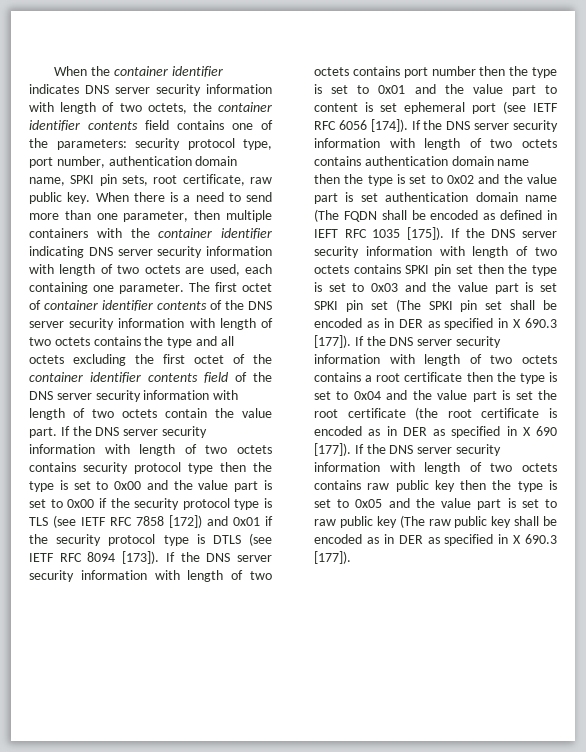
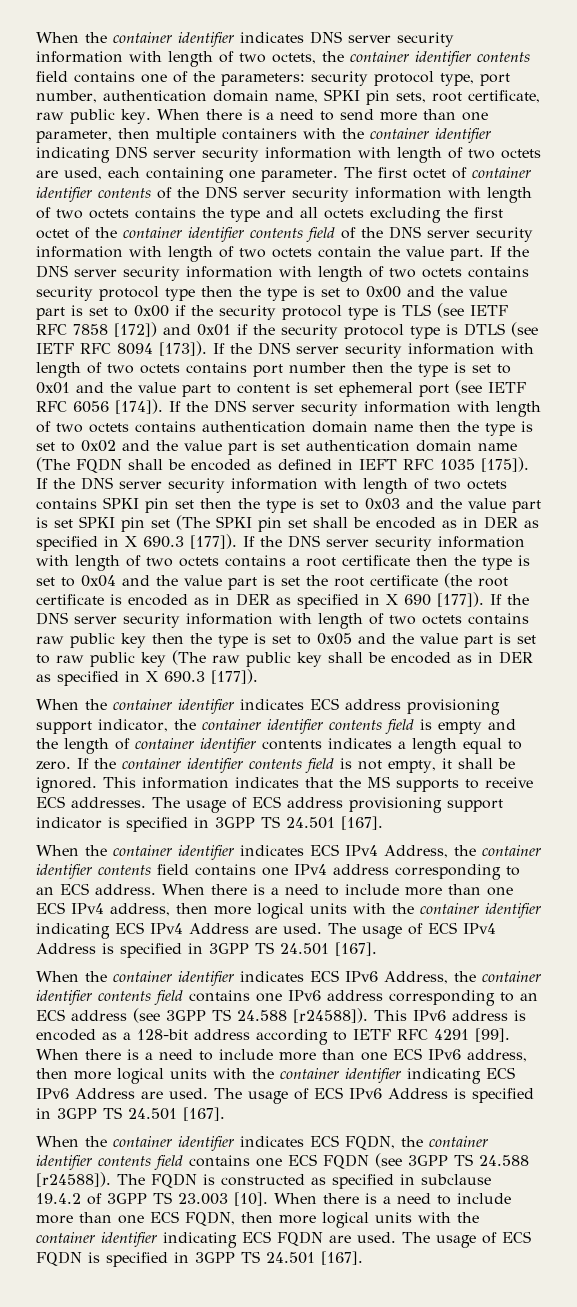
+ When the container identifier indicates ECS address provisioning support indicator, the container identifier contents field is empty and the length of container identifier contents indicates a length equal to zero. If the container identifier contents field is not empty, it shall be ignored. This information indicates that the MS supports to receive ECS addresses. The usage of ECS address provisioning support indicator is specified in 3GPP TS 24.501 [167].
+ When the container identifier indicates ECS IPv4 Address, the container identifier contents field contains one IPv4 address corresponding to an ECS address. When there is a need to include more than one ECS IPv4 address, then more logical units with the container identifier indicating ECS IPv4 Address are used. The usage of ECS IPv4 Address is specified in 3GPP TS 24.501 [167].
+ When the container identifier indicates ECS IPv6 Address, the container identifier contents field contains one IPv6 address corresponding to an ECS address (see 3GPP TS 24.588 [r24588]). This IPv6 address is encoded as a 128-bit address according to IETF RFC 4291 [99]. When there is a need to include more than one ECS IPv6 address, then more logical units with the container identifier indicating ECS IPv6 Address are used. The usage of ECS IPv6 Address is specified in 3GPP TS 24.501 [167].
+ When the container identifier indicates ECS FQDN, the container identifier contents field contains one ECS FQDN (see 3GPP TS 24.588 [r24588]). The FQDN is constructed as specified in subclause 19.4.2 of 3GPP TS 23.003 [10]. When there is a need to include more than one ECS FQDN, then more logical units with the container identifier indicating ECS FQDN are used. The usage of ECS FQDN is specified in 3GPP TS 24.501 [167].

